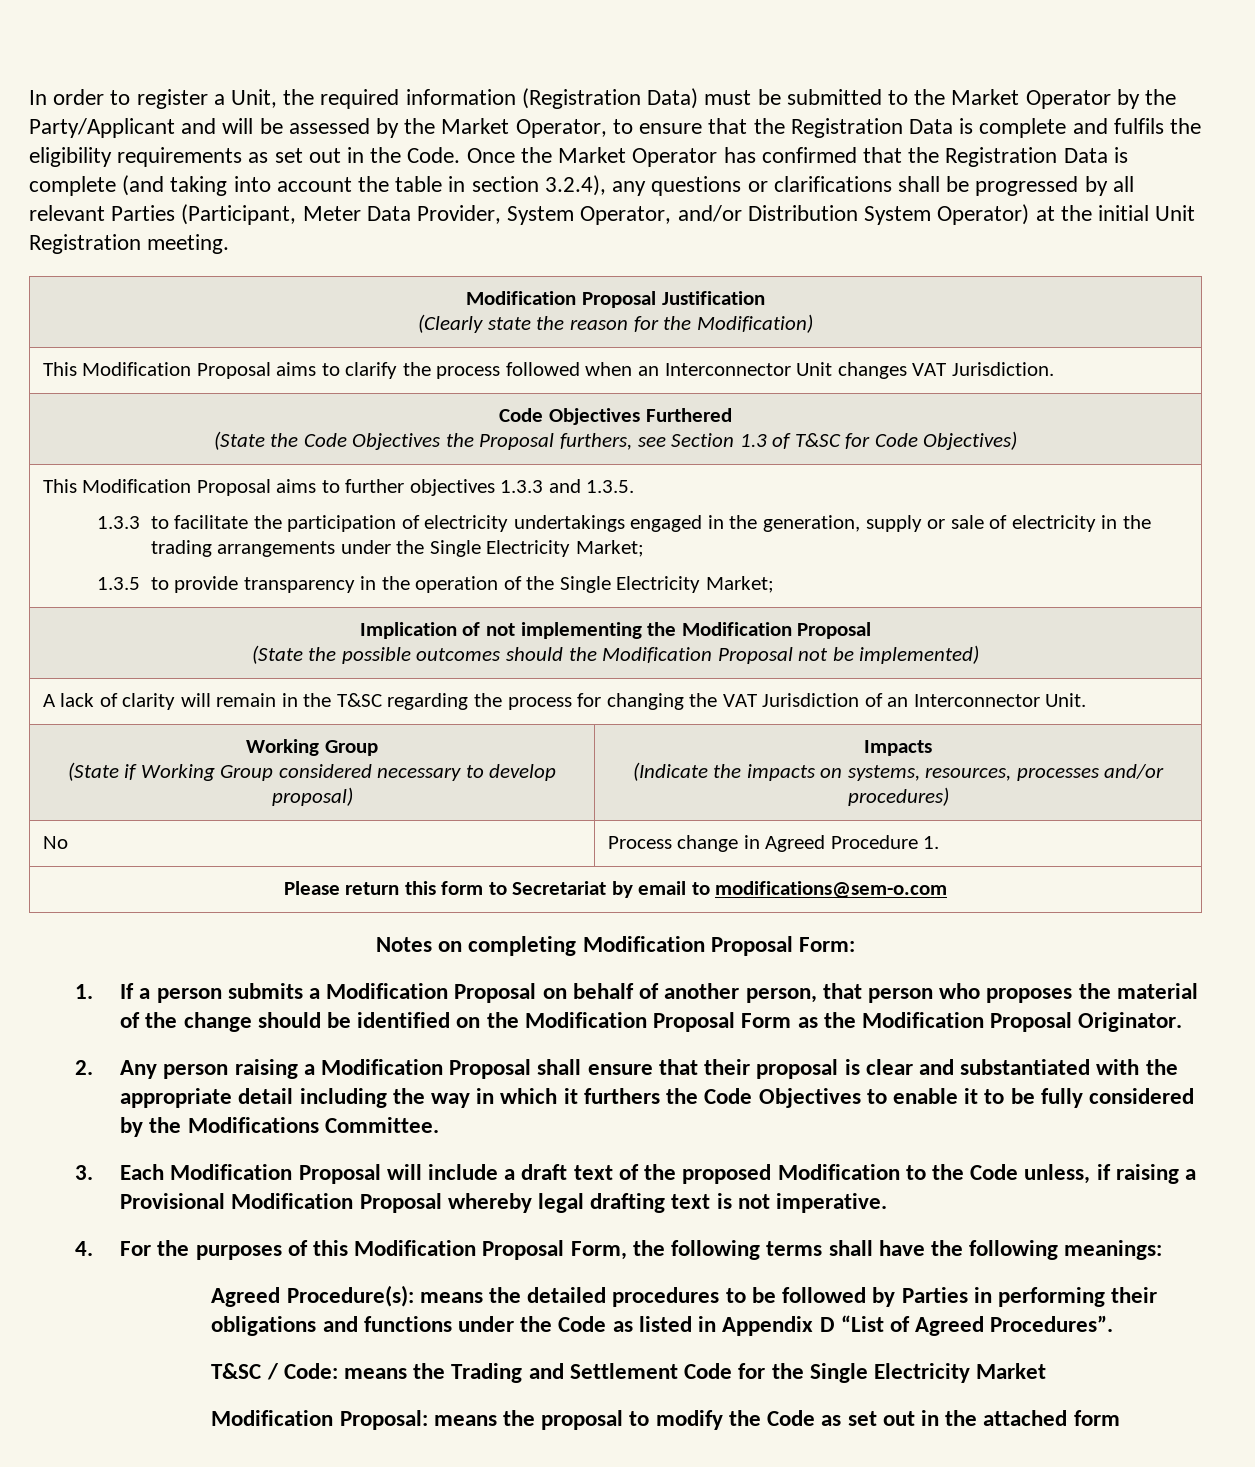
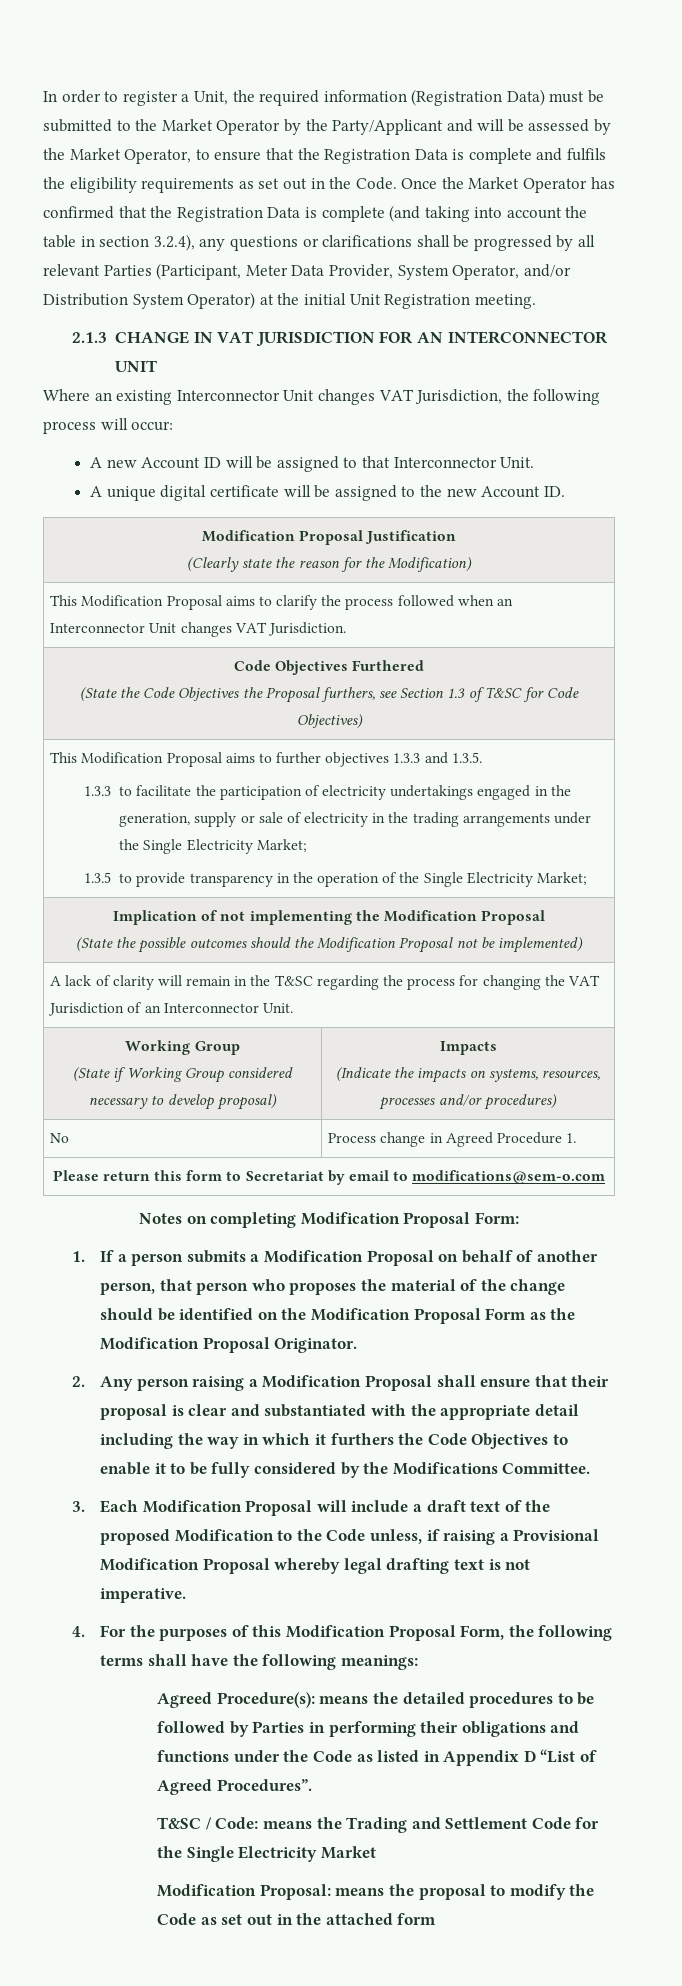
+ 2.1.3 CHANGE IN VAT JURISDICTION FOR AN INTERCONNECTOR UNIT
+ Where an existing Interconnector Unit changes VAT Jurisdiction, the following process will occur:
+ A new Account ID will be assigned to that Interconnector Unit.
+ A unique digital certificate will be assigned to the new Account ID.

